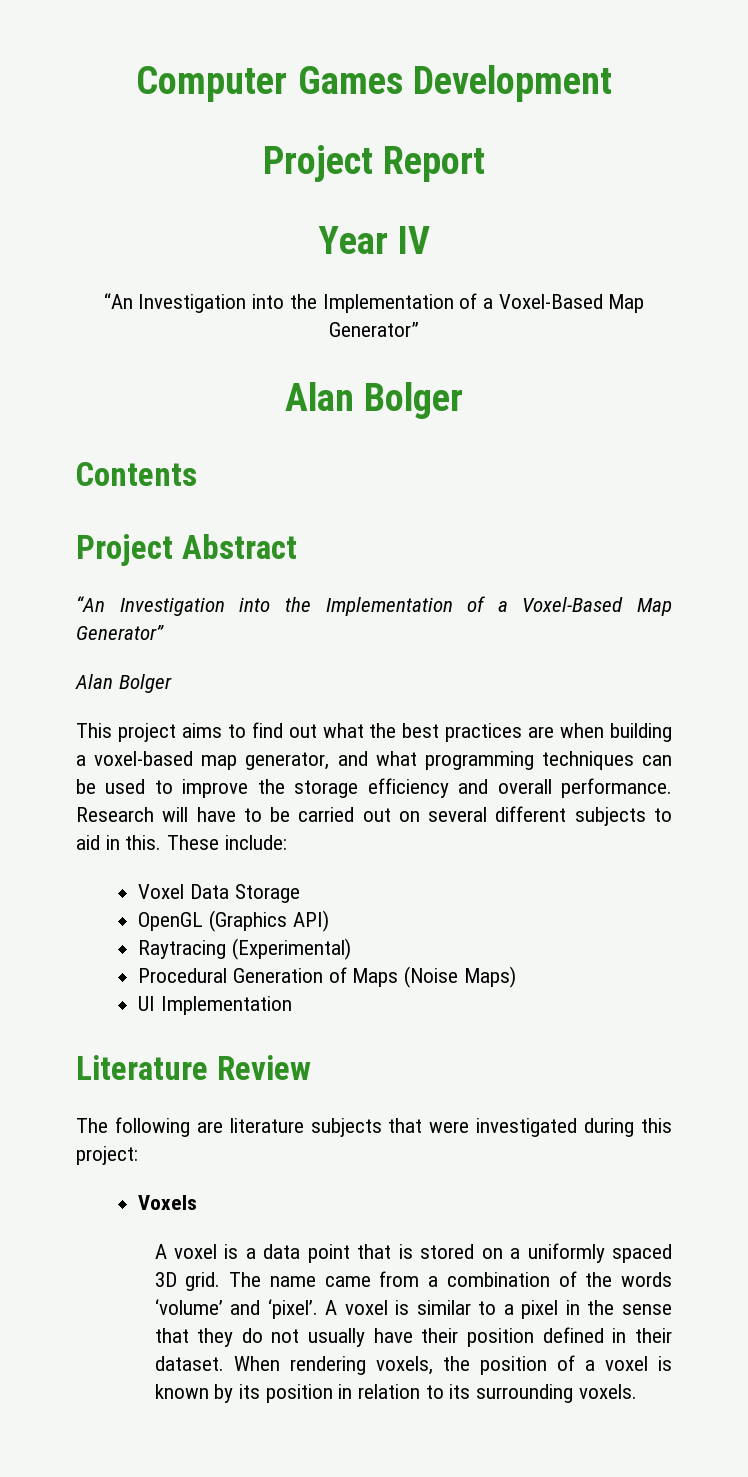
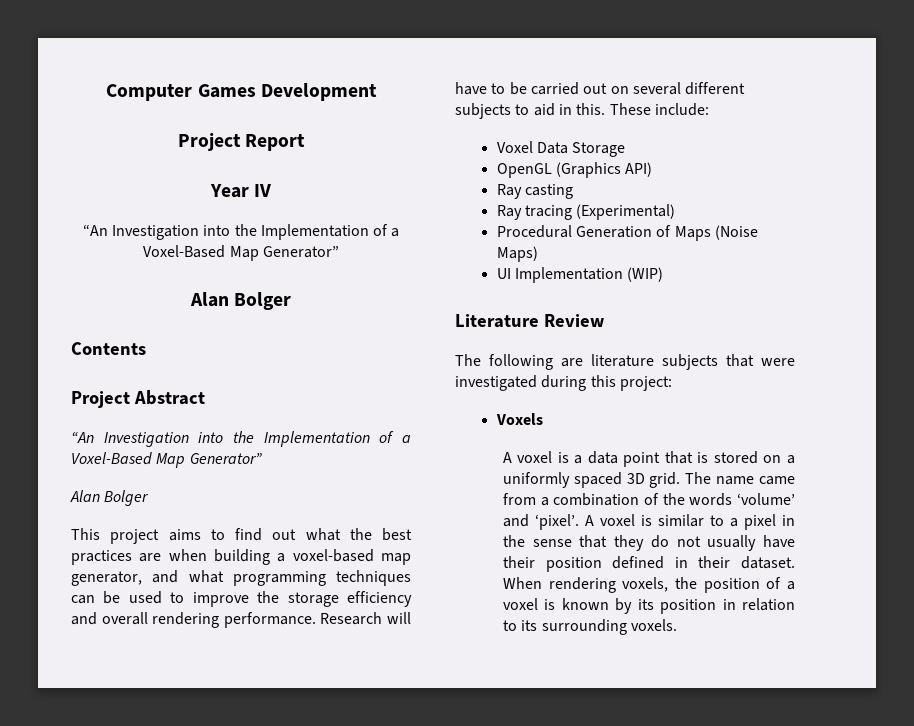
- This project aims to find out what the best practices are when building a voxel-based map generator, and what programming techniques can be used to improve the storage efficiency and overall performance.
+ This project aims to find out what the best practices are when building a voxel-based map generator, and what programming techniques can be used to improve the storage efficiency and overall rendering performance.
- Raytracing (Experimental)
+ Ray casting
+ Ray tracing (Experimental)
- UI Implementation
+ UI Implementation (WIP)

